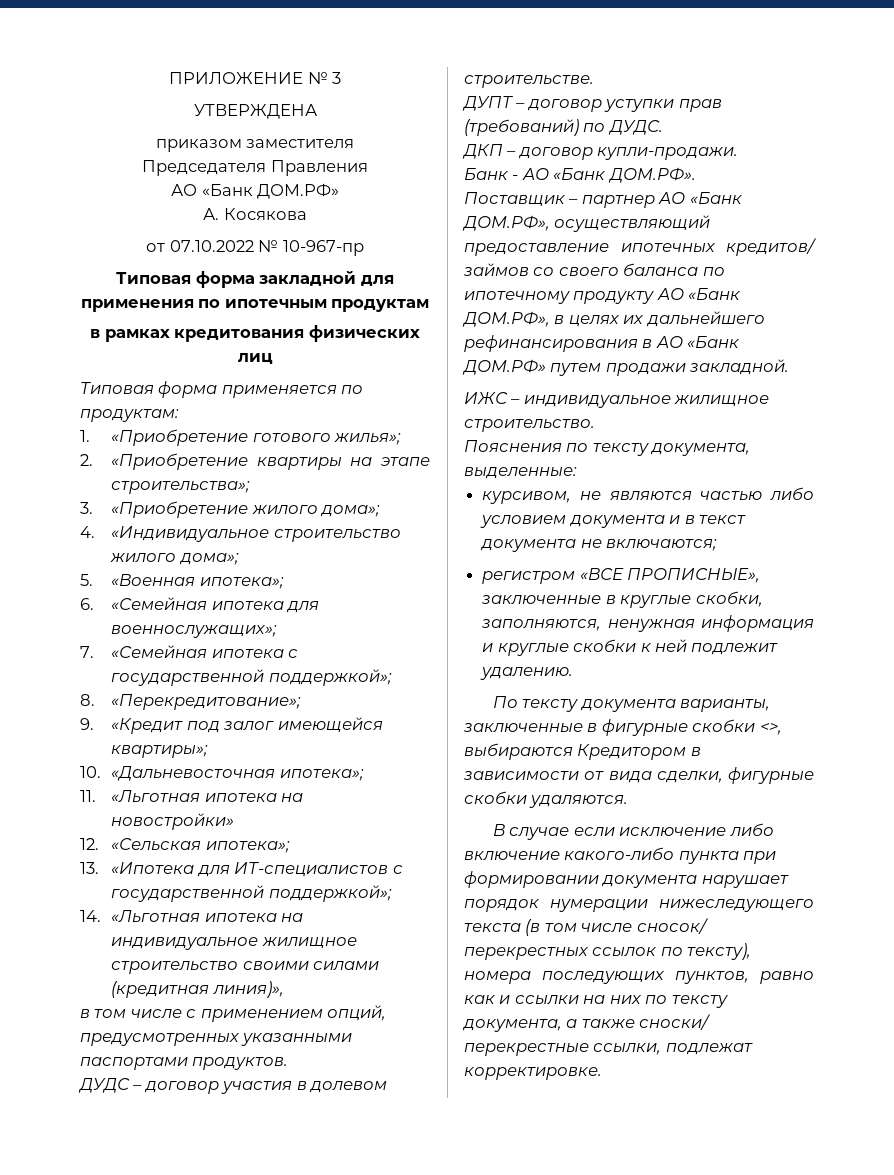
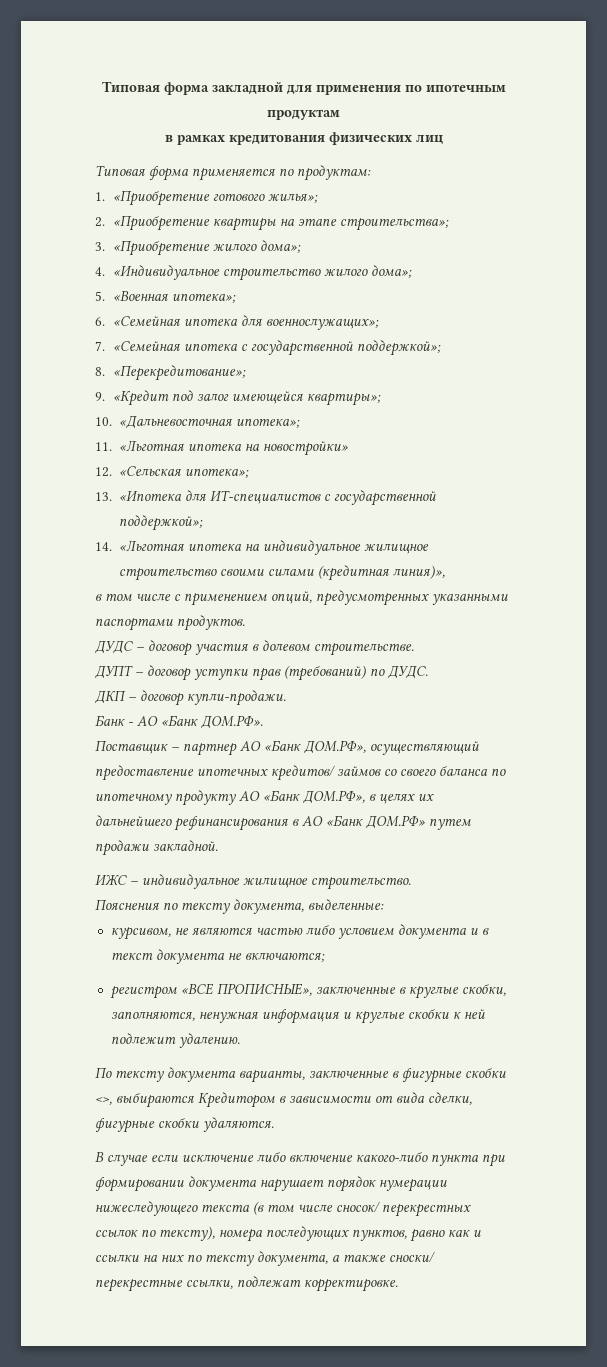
- ПРИЛОЖЕНИЕ № 3
- УТВЕРЖДЕНА
- приказом заместителя
- Председателя Правления
- АО «Банк ДОМ.РФ»
- А. Косякова
- от 07.10.2022 № 10-967-пр

